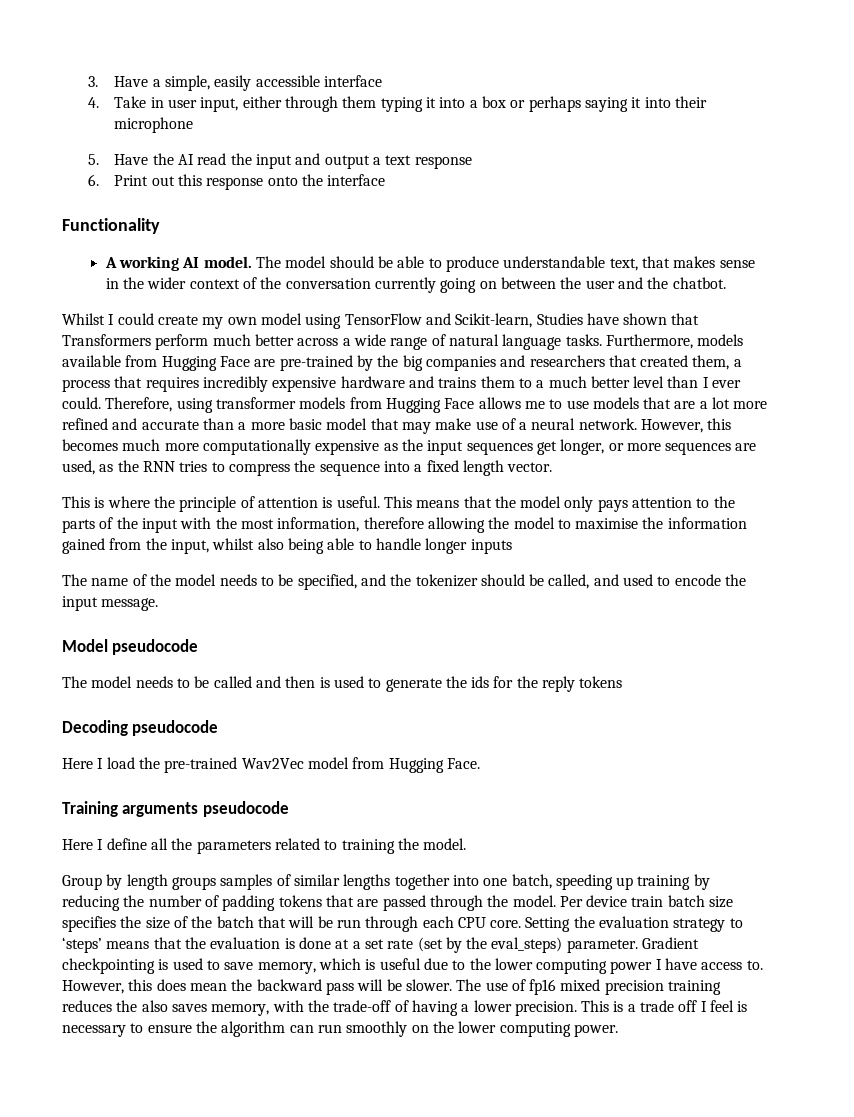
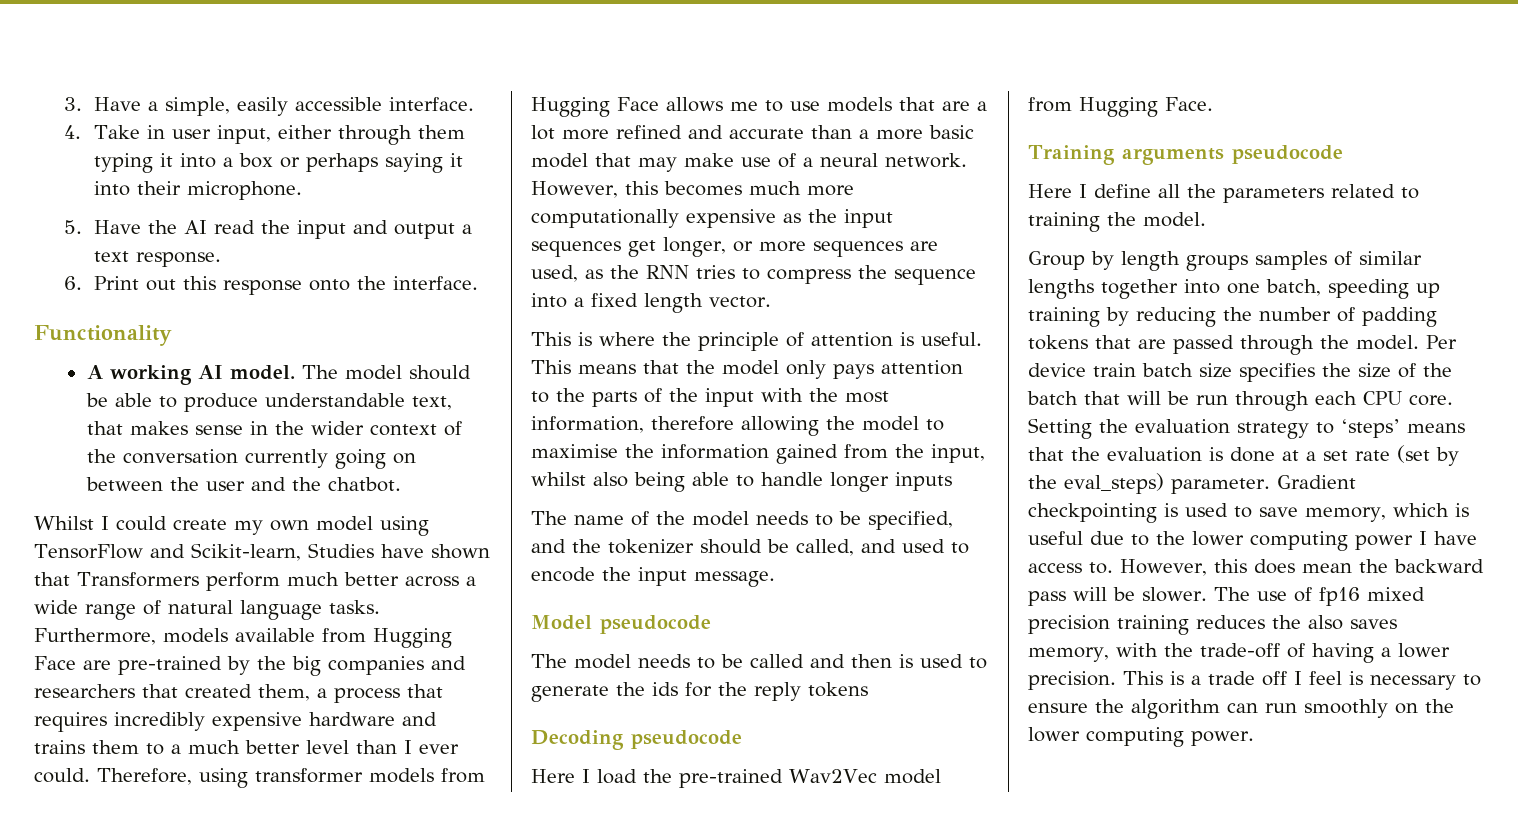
- 3. Have a simple, easily accessible interface
+ 3. Have a simple, easily accessible interface.
- 4. Take in user input, either through them typing it into a box or perhaps saying it into their microphone
+ 4. Take in user input, either through them typing it into a box or perhaps saying it into their microphone.
- 5. Have the AI read the input and output a text response
+ 5. Have the AI read the input and output a text response.
- 6. Print out this response onto the interface
+ 6. Print out this response onto the interface.

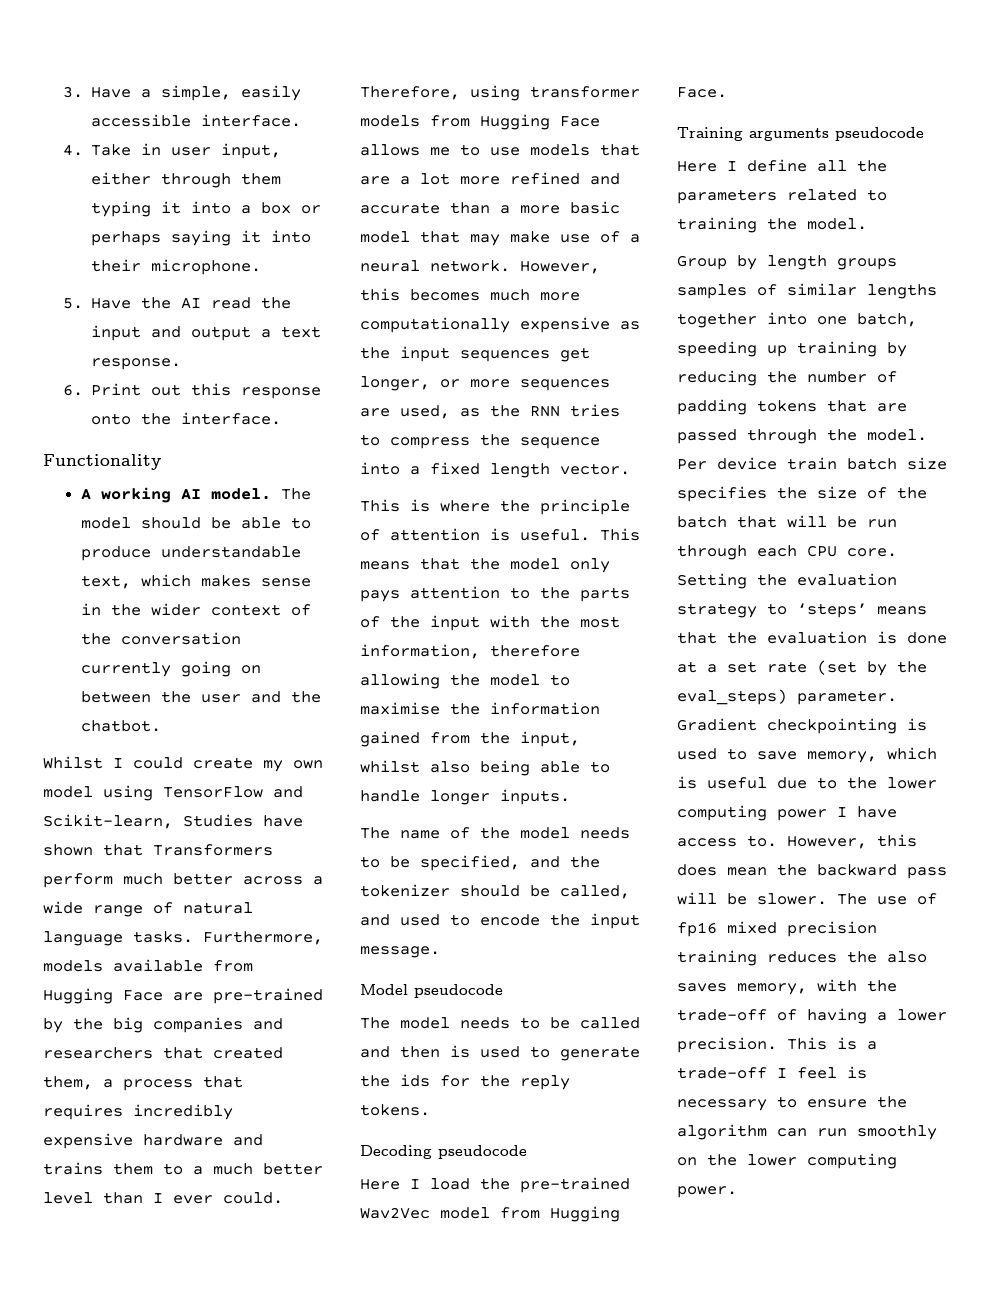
- The model should be able to produce understandable text, that makes sense in the wider context of the conversation currently going on between the user and the chatbot.
+ The model should be able to produce understandable text, which makes sense in the wider context of the conversation currently going on between the user and the chatbot.
- This means that the model only pays attention to the parts of the input with the most information, therefore allowing the model to maximise the information gained from the input, whilst also being able to handle longer inputs
+ This means that the model only pays attention to the parts of the input with the most information, therefore allowing the model to maximise the information gained from the input, whilst also being able to handle longer inputs.
- The model needs to be called and then is used to generate the ids for the reply tokens
+ The model needs to be called and then is used to generate the ids for the reply tokens.
- This is a trade off I feel is necessary to ensure the algorithm can run smoothly on the lower computing power.
+ This is a trade-off I feel is necessary to ensure the algorithm can run smoothly on the lower computing power.

